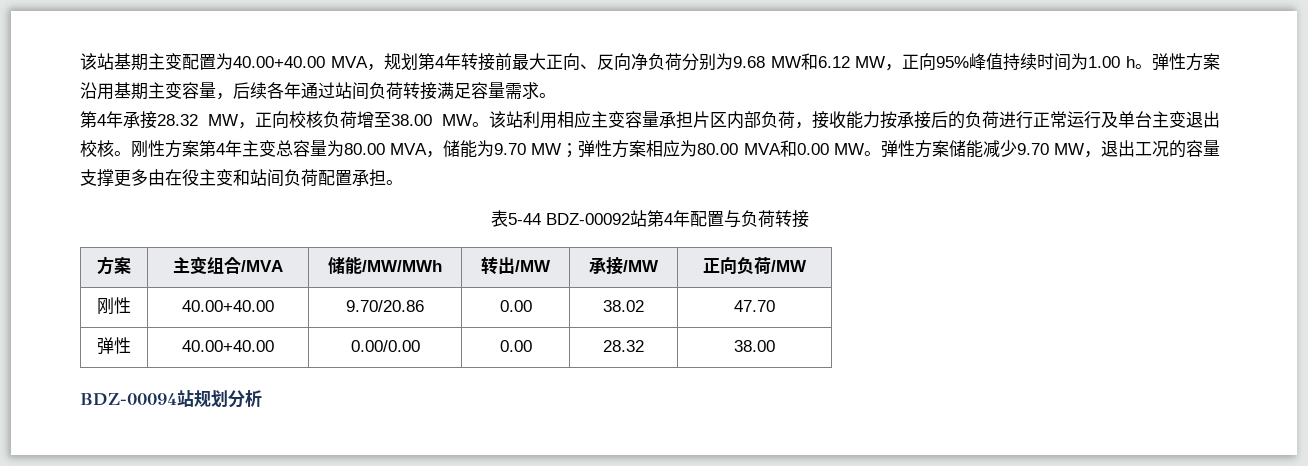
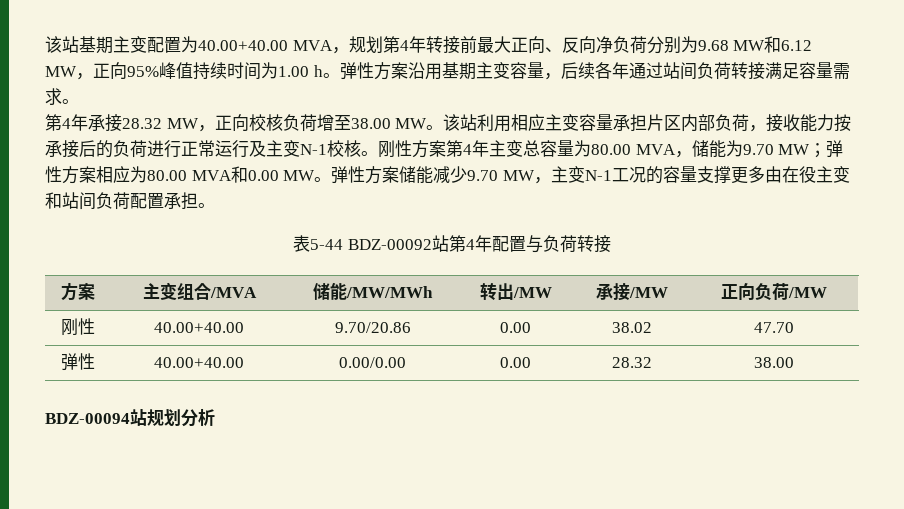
- 该站利用相应主变容量承担片区内部负荷，接收能力按承接后的负荷进行正常运行及单台主变退出校核。
+ 该站利用相应主变容量承担片区内部负荷，接收能力按承接后的负荷进行正常运行及主变N-1校核。
- 弹性方案储能减少9.70 MW，退出工况的容量支撑更多由在役主变和站间负荷配置承担。
+ 弹性方案储能减少9.70 MW，主变N-1工况的容量支撑更多由在役主变和站间负荷配置承担。

